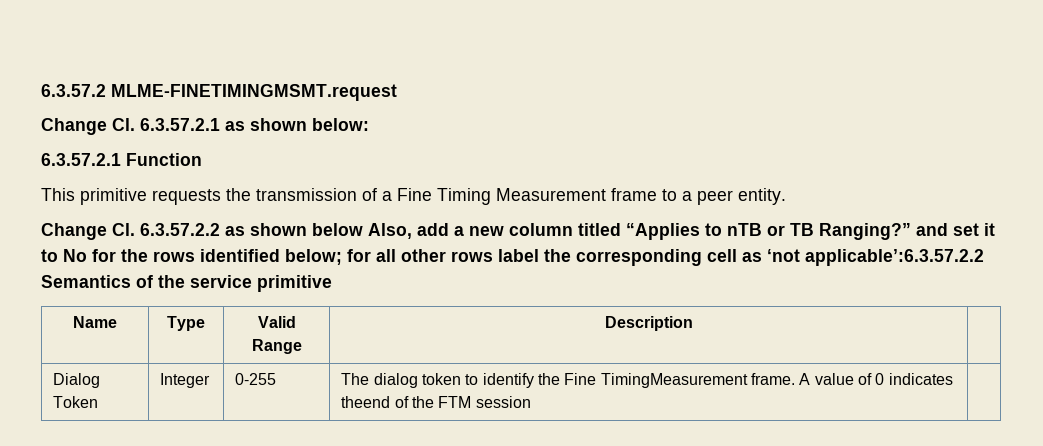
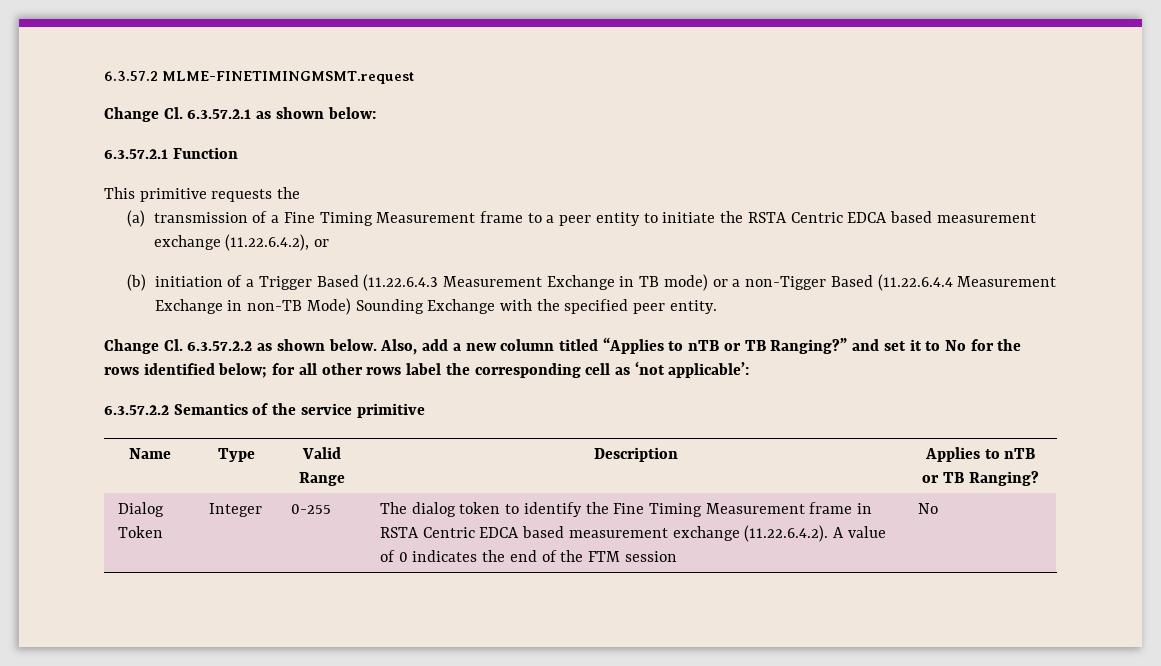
- This primitive requests the transmission of a Fine Timing Measurement frame to a peer entity.
+ This primitive requests the
+ (a) transmission of a Fine Timing Measurement frame to a peer entity to initiate the RSTA Centric EDCA based measurement exchange (11.22.6.4.2), or
+ (b) initiation of a Trigger Based (11.22.6.4.3 Measurement Exchange in TB mode) or a non-Tigger Based (11.22.6.4.4 Measurement Exchange in non-TB Mode) Sounding Exchange with the specified peer entity.
- Change Cl. 6.3.57.2.2 as shown below Also, add a new column titled “Applies to nTB or TB Ranging?” and set it to No for the rows identified below; for all other rows label the corresponding cell as ‘not applicable’:6.3.57.2.2 Semantics of the service primitive
+ Change Cl. 6.3.57.2.2 as shown below. Also, add a new column titled “Applies to nTB or TB Ranging?” and set it to No for the rows identified below; for all other rows label the corresponding cell as ‘not applicable’:
+ 6.3.57.2.2 Semantics of the service primitive
- Name | Type | Valid Range | Description |
+ Name | Type | Valid Range | Description | Applies to nTB or TB Ranging?
- Dialog Token | Integer | 0-255 | The dialog token to identify the Fine TimingMeasurement frame. A value of 0 indicates theend of the FTM session |
+ Dialog Token | Integer | 0-255 | The dialog token to identify the Fine Timing Measurement frame in RSTA Centric EDCA based measurement exchange (11.22.6.4.2). A value of 0 indicates the end of the FTM session | No

